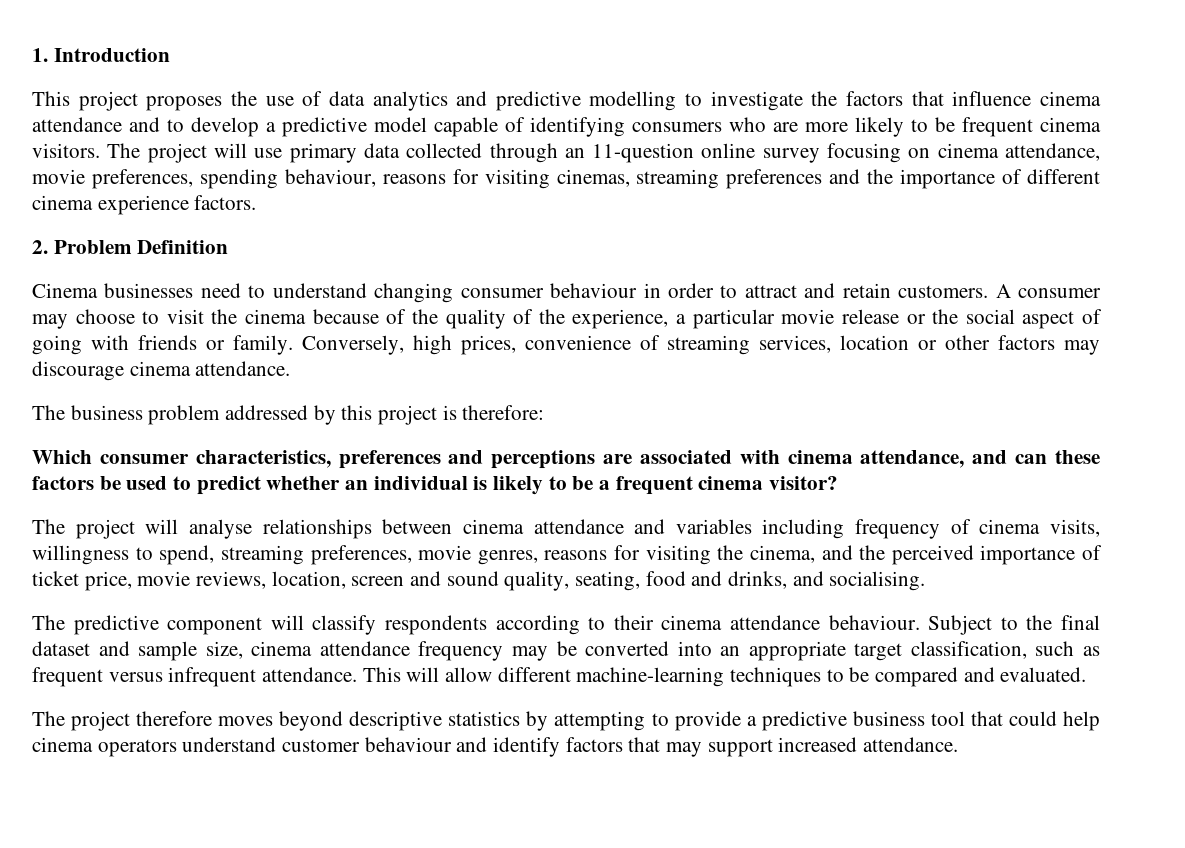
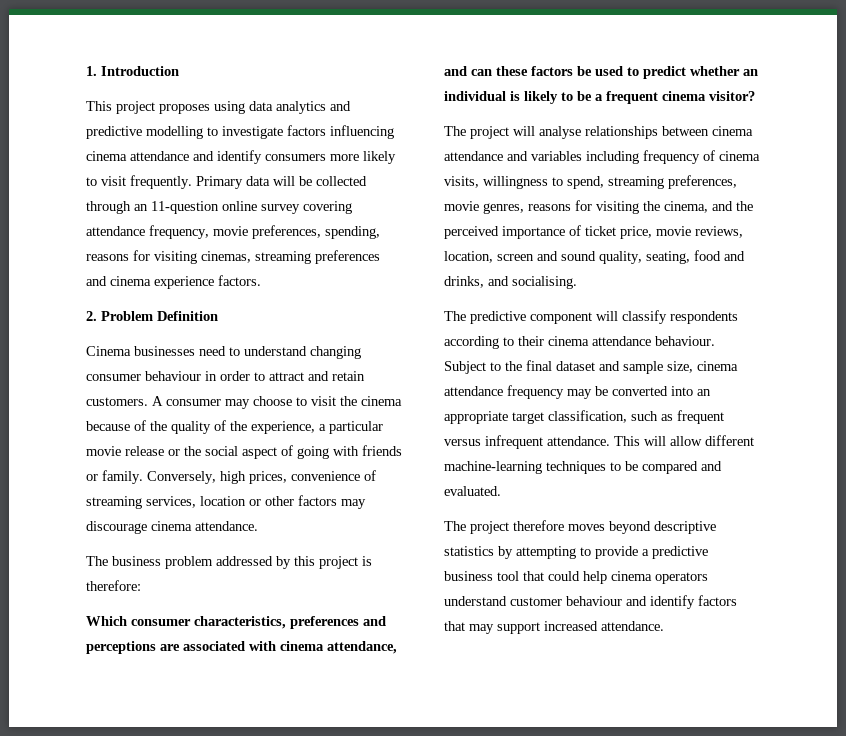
- This project proposes the use of data analytics and predictive modelling to investigate the factors that influence cinema attendance and to develop a predictive model capable of identifying consumers who are more likely to be frequent cinema visitors. The project will use primary data collected through an 11-question online survey focusing on cinema attendance, movie preferences, spending behaviour, reasons for visiting cinemas, streaming preferences and the importance of different cinema experience factors.
+ This project proposes using data analytics and predictive modelling to investigate factors influencing cinema attendance and identify consumers more likely to visit frequently. Primary data will be collected through an 11-question online survey covering attendance frequency, movie preferences, spending, reasons for visiting cinemas, streaming preferences and cinema experience factors.

